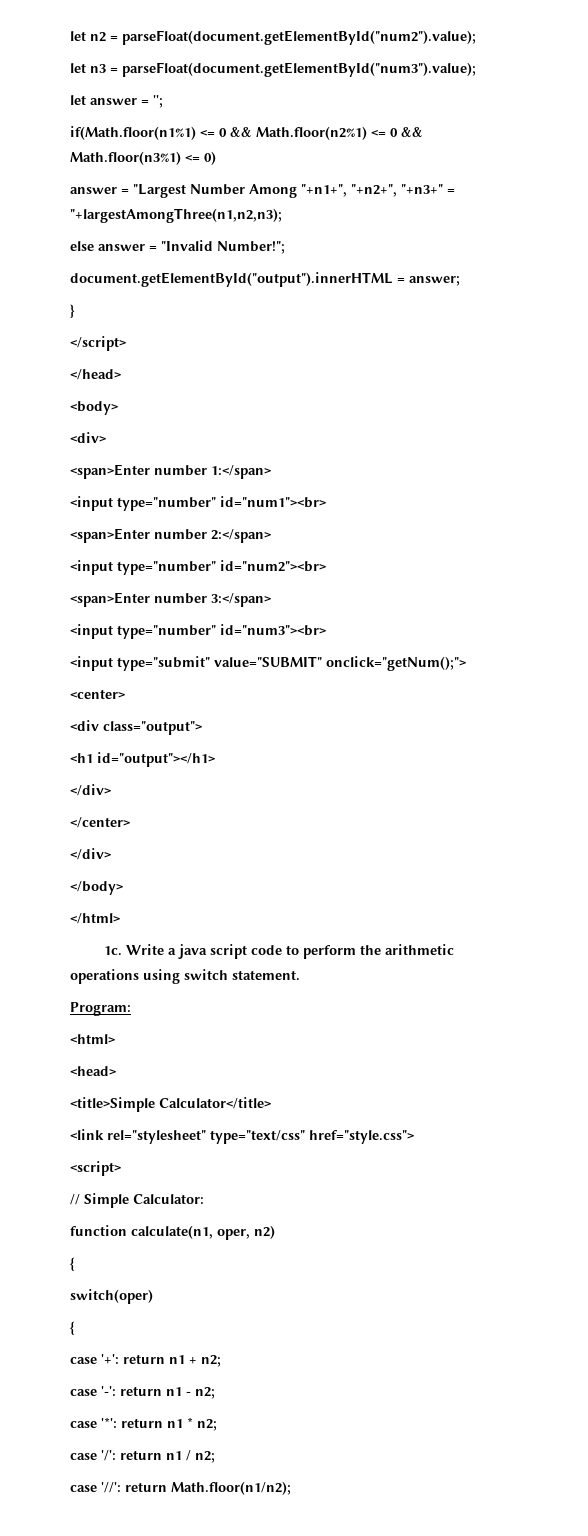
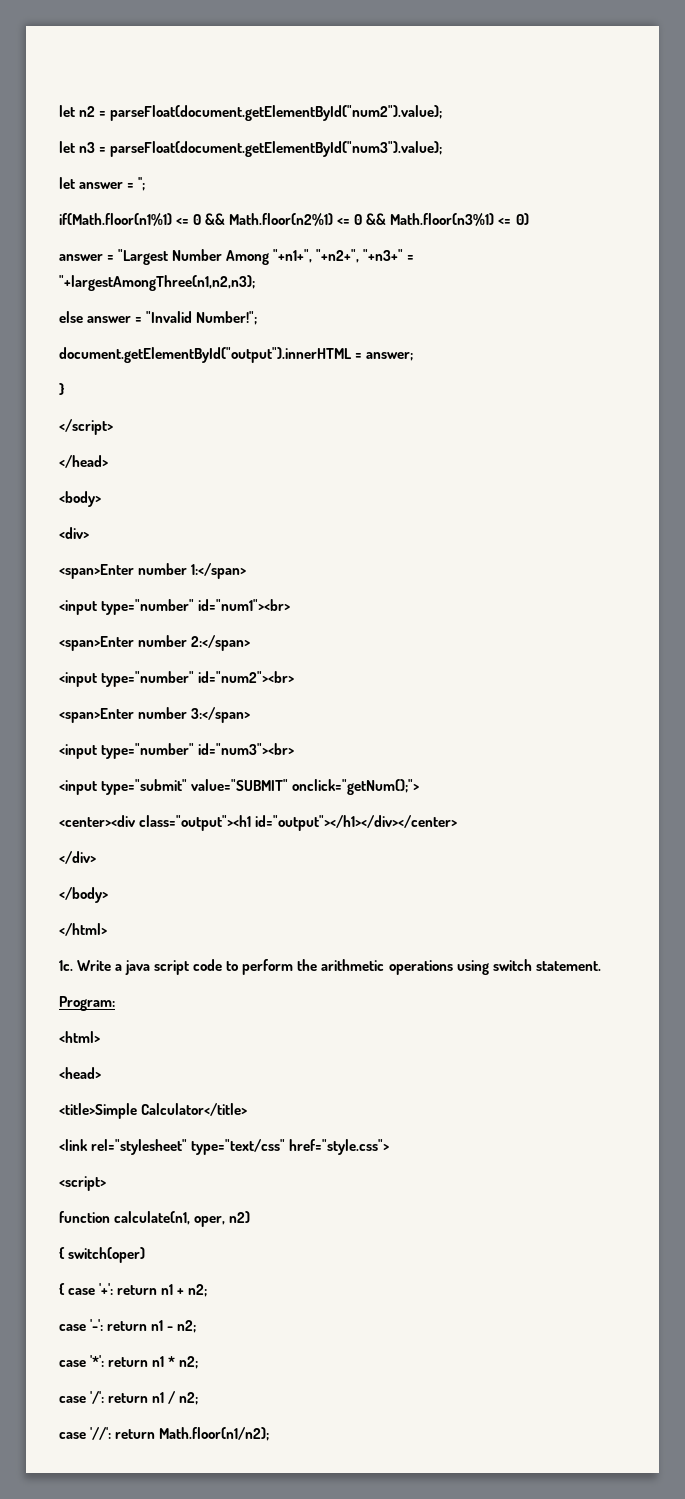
- <center>
- <div class="output">
- <h1 id="output"></h1>
- </div>
- </center>
+ <center><div class="output"><h1 id="output"></h1></div></center>
- // Simple Calculator:
  function calculate(n1, oper, n2)
- {
- switch(oper)
- {
- case '+': return n1 + n2;
+ { switch(oper)
+ { case '+': return n1 + n2;

